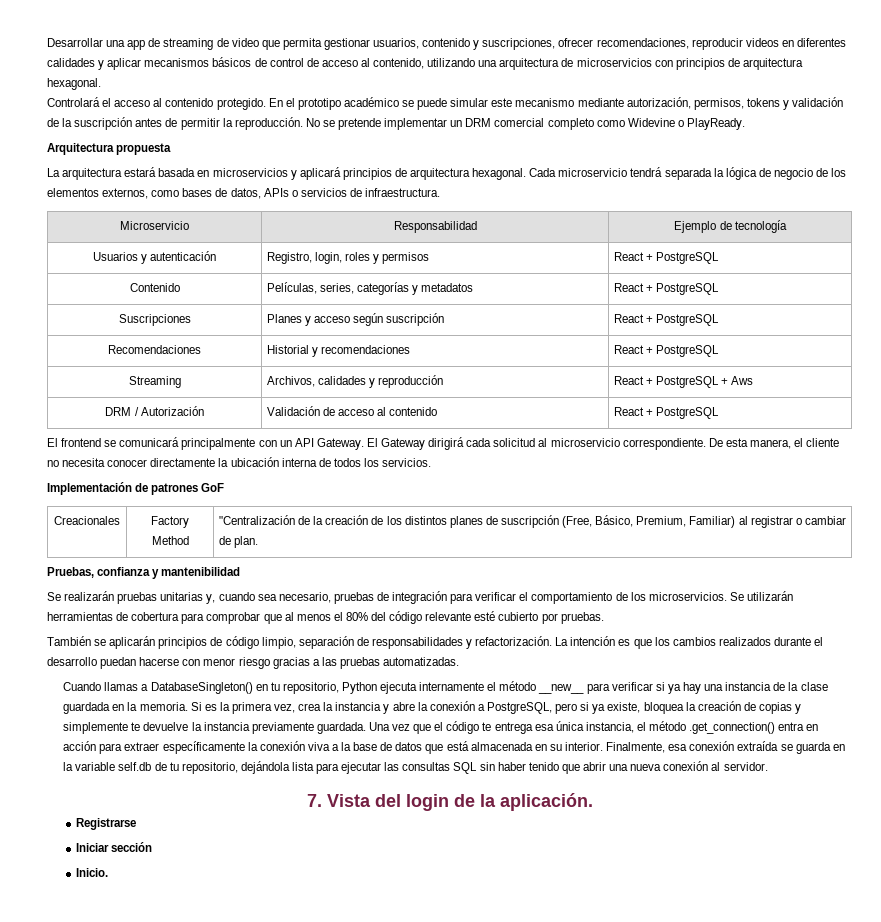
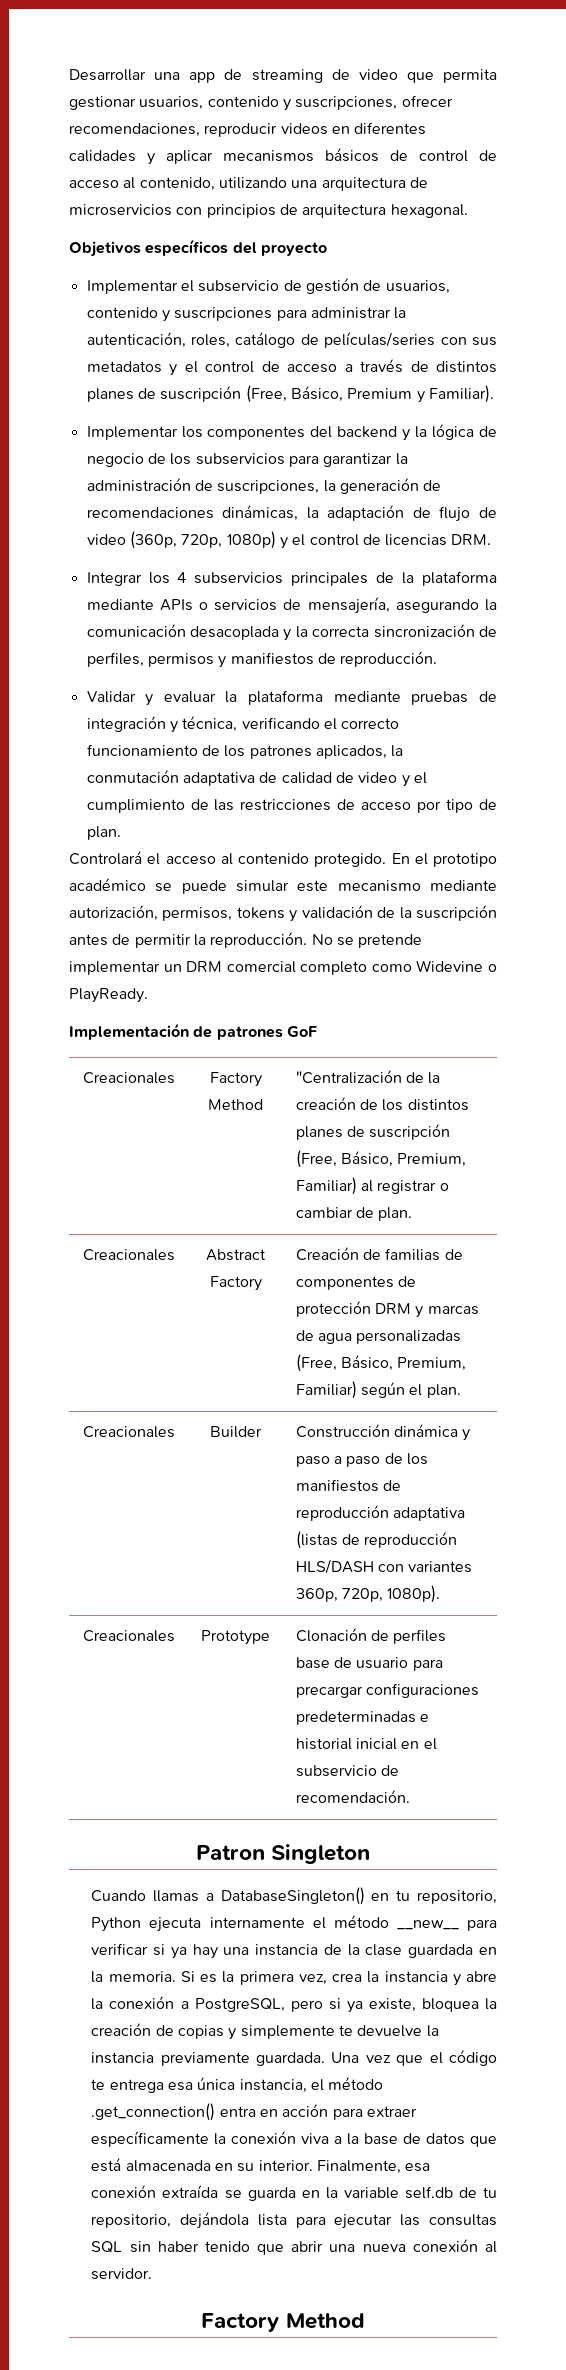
+ Objetivos específicos del proyecto
+ Implementar el subservicio de gestión de usuarios, contenido y suscripciones para administrar la autenticación, roles, catálogo de películas/series con sus metadatos y el control de acceso a través de distintos planes de suscripción (Free, Básico, Premium y Familiar).
+ Implementar los componentes del backend y la lógica de negocio de los subservicios para garantizar la administración de suscripciones, la generación de recomendaciones dinámicas, la adaptación de flujo de video (360p, 720p, 1080p) y el control de licencias DRM.
+ Integrar los 4 subservicios principales de la plataforma mediante APIs o servicios de mensajería, asegurando la comunicación desacoplada y la correcta sincronización de perfiles, permisos y manifiestos de reproducción.
+ Validar y evaluar la plataforma mediante pruebas de integración y técnica, verificando el correcto funcionamiento de los patrones aplicados, la conmutación adaptativa de calidad de video y el cumplimiento de las restricciones de acceso por tipo de plan.
- Arquitectura propuesta
- La arquitectura estará basada en microservicios y aplicará principios de arquitectura hexagonal. Cada microservicio tendrá separada la lógica de negocio de los elementos externos, como bases de datos, APIs o servicios de infraestructura.
- Microservicio | Responsabilidad | Ejemplo de tecnología
- Usuarios y autenticación | Registro, login, roles y permisos | React + PostgreSQL
- Contenido | Películas, series, categorías y metadatos | React + PostgreSQL
- Suscripciones | Planes y acceso según suscripción | React + PostgreSQL
- Recomendaciones | Historial y recomendaciones | React + PostgreSQL
- Streaming | Archivos, calidades y reproducción | React + PostgreSQL + Aws
- DRM / Autorización | Validación de acceso al contenido | React + PostgreSQL
- El frontend se comunicará principalmente con un API Gateway. El Gateway dirigirá cada solicitud al microservicio correspondiente. De esta manera, el cliente no necesita conocer directamente la ubicación interna de todos los servicios.
- Pruebas, confianza y mantenibilidad
- Se realizarán pruebas unitarias y, cuando sea necesario, pruebas de integración para verificar el comportamiento de los microservicios. Se utilizarán herramientas de cobertura para comprobar que al menos el 80% del código relevante esté cubierto por pruebas.
- También se aplicarán principios de código limpio, separación de responsabilidades y refactorización. La intención es que los cambios realizados durante el desarrollo puedan hacerse con menor riesgo gracias a las pruebas automatizadas.
+ Creacionales | Abstract Factory | Creación de familias de componentes de protección DRM y marcas de agua personalizadas (Free, Básico, Premium, Familiar) según el plan.
+ Creacionales | Builder | Construcción dinámica y paso a paso de los manifiestos de reproducción adaptativa (listas de reproducción HLS/DASH con variantes 360p, 720p, 1080p).
+ Creacionales | Prototype | Clonación de perfiles base de usuario para precargar configuraciones predeterminadas e historial inicial en el subservicio de recomendación.
+ Patron Singleton
  Finalmente, esa conexión extraída se guarda en la variable self.db de tu repositorio, dejándola lista para ejecutar las consultas SQL sin haber tenido que abrir una nueva conexión al servidor.
- 7. Vista del login de la aplicación.
- Registrarse
- Iniciar sección
- Inicio.
+ Factory Method

